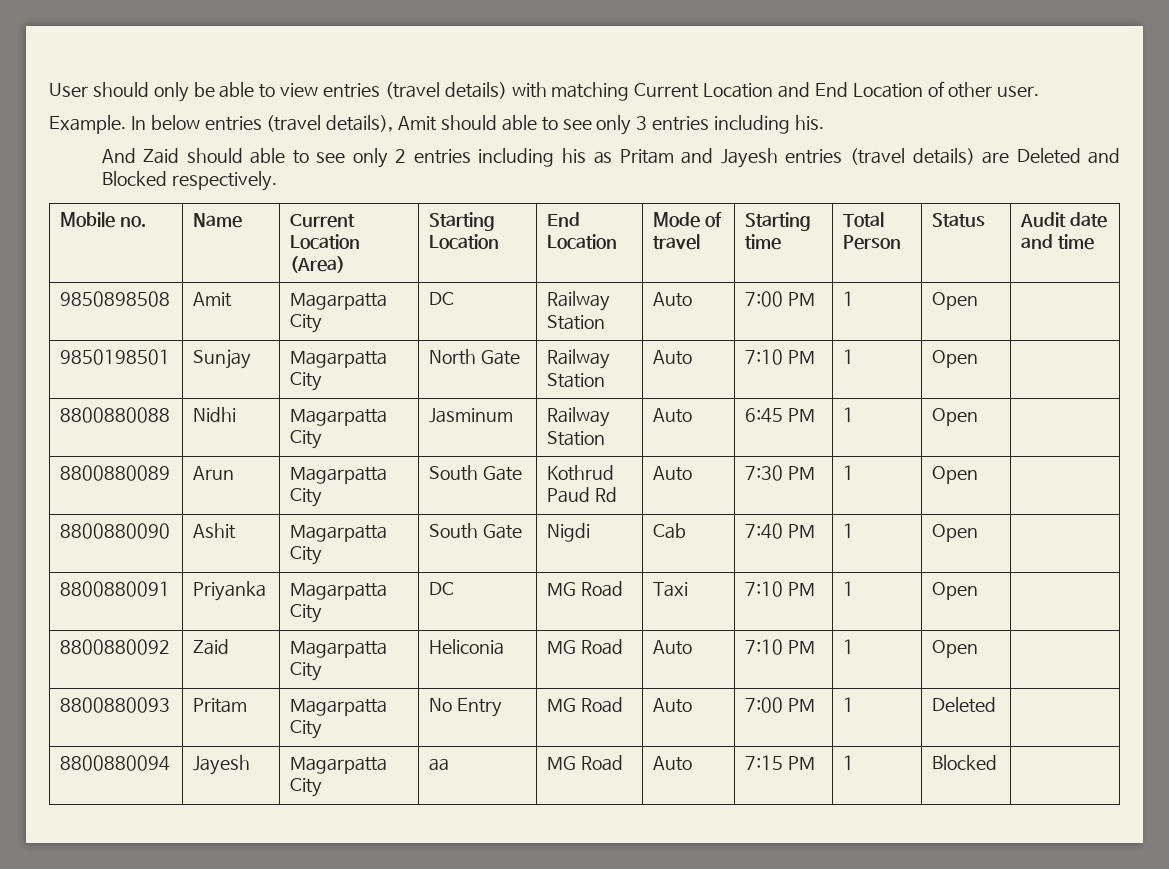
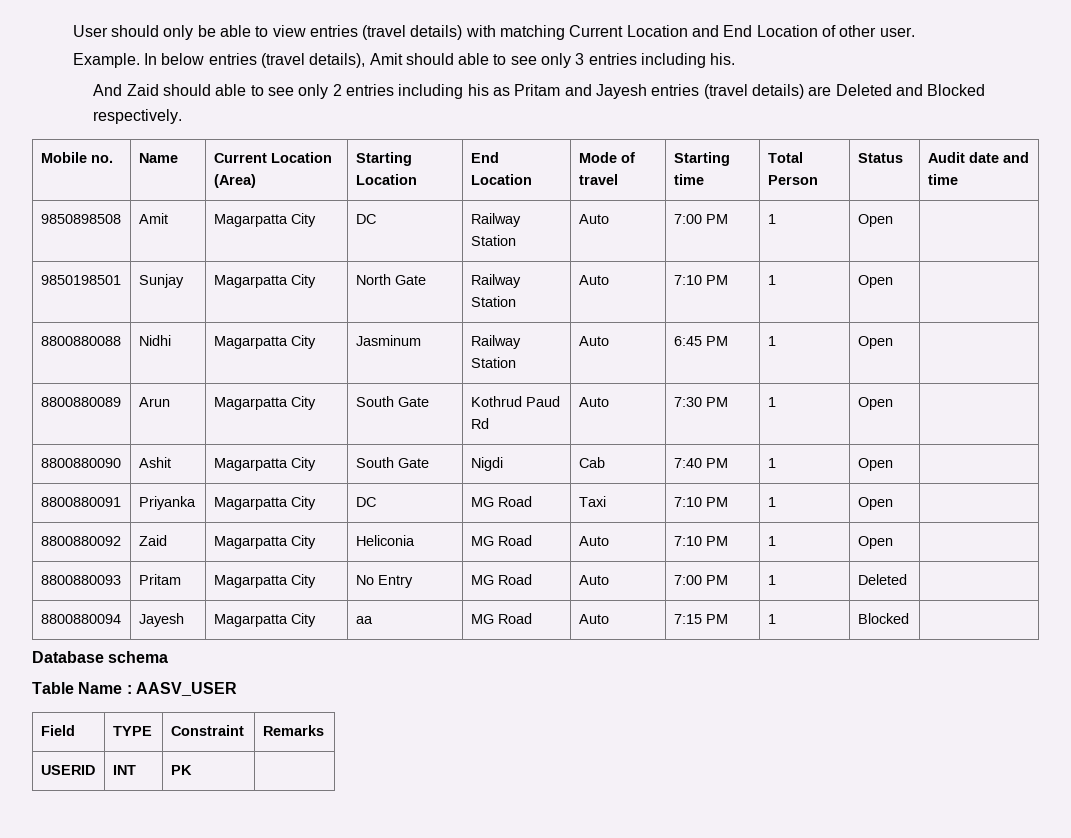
+ Database schema
+ Table Name : AASV_USER
+ Field | TYPE | Constraint | Remarks
+ USERID | INT | PK |

